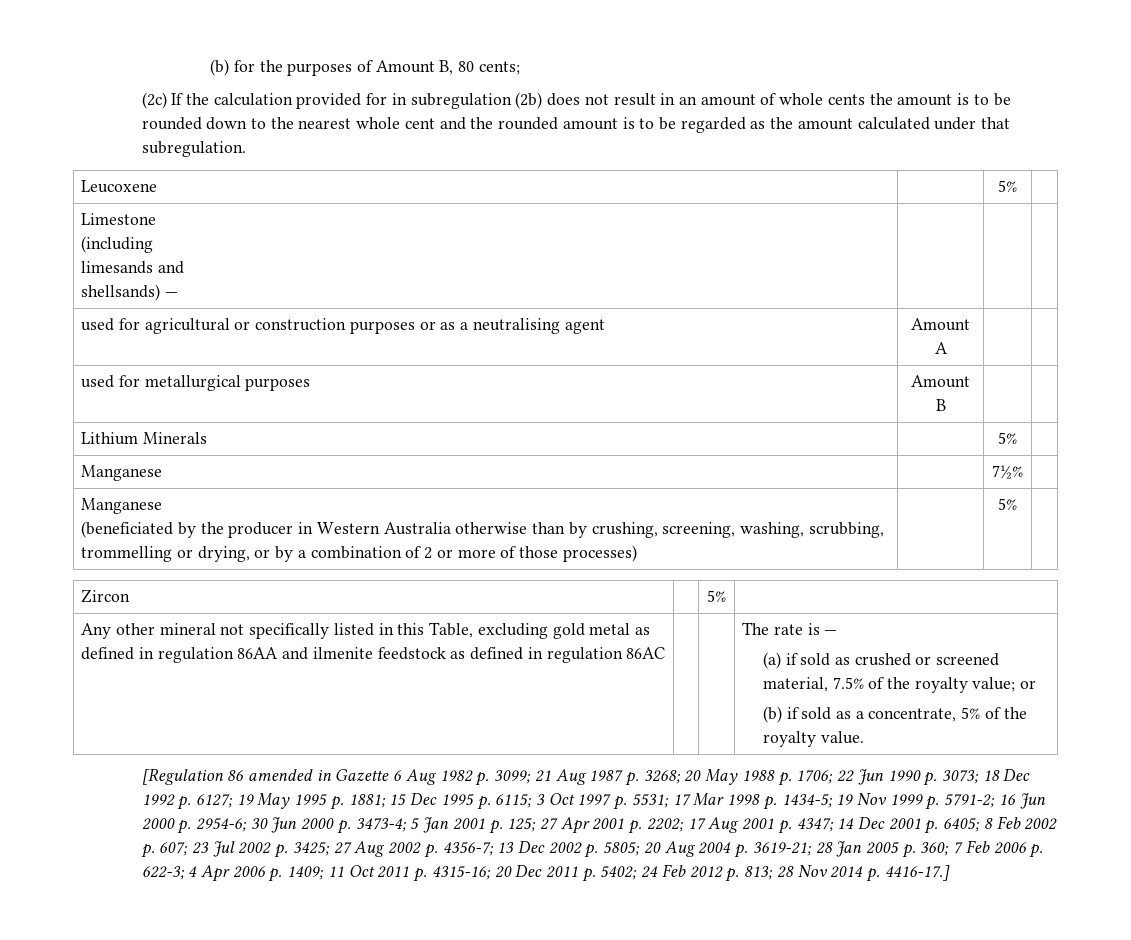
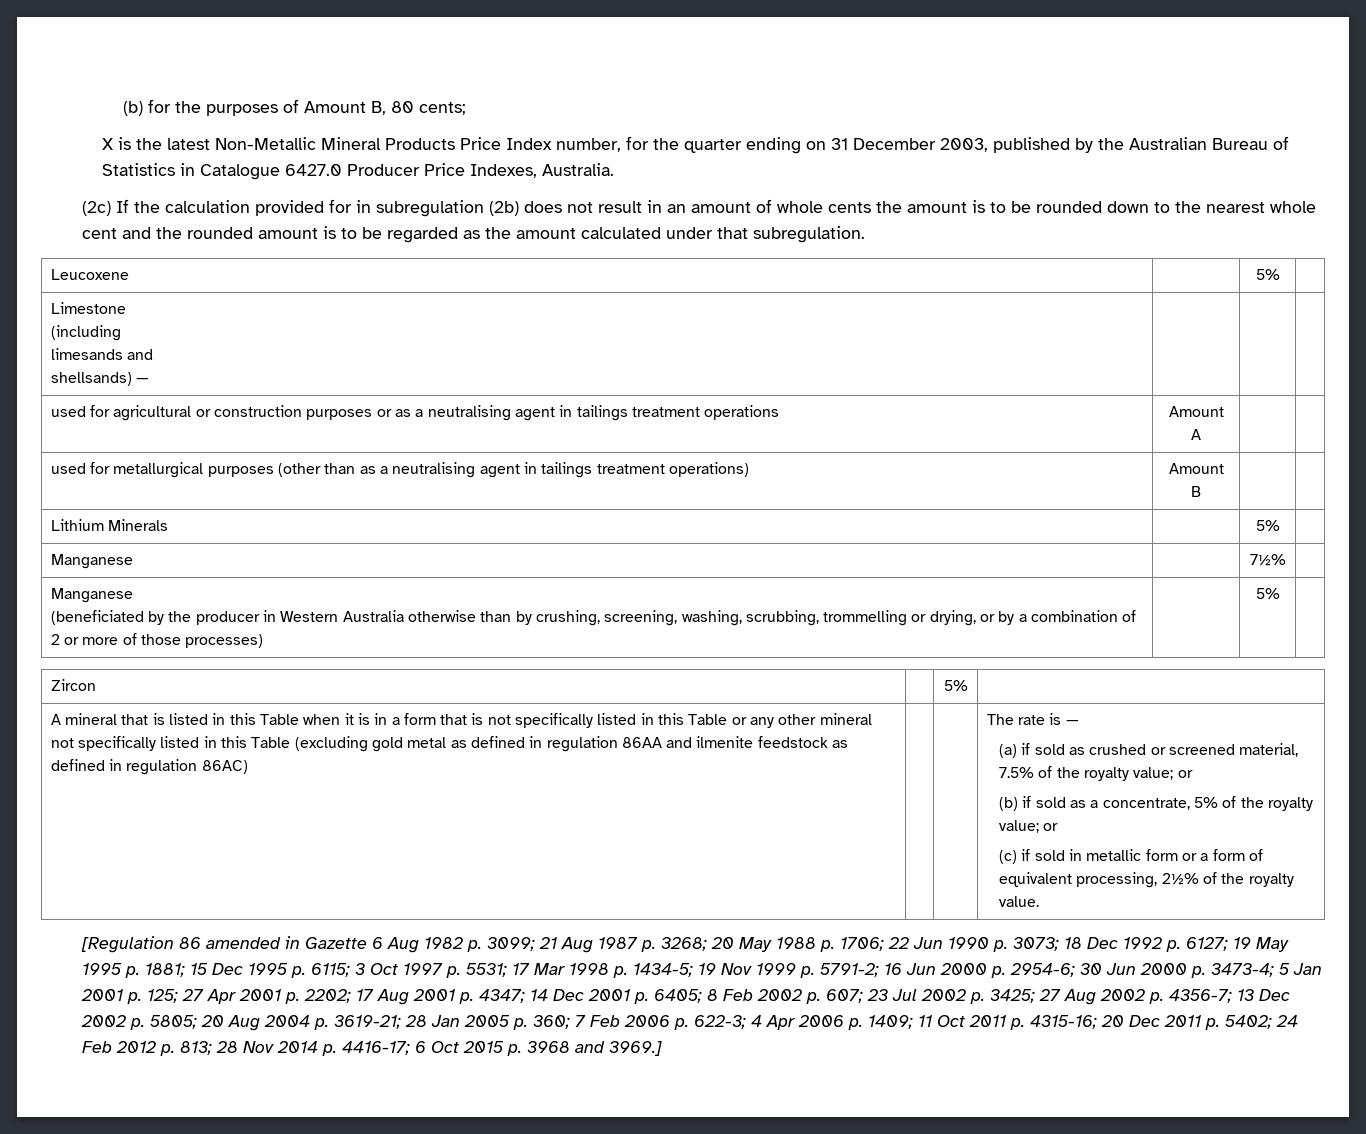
+ X is the latest Non-Metallic Mineral Products Price Index number, for the quarter ending on 31 December 2003, published by the Australian Bureau of Statistics in Catalogue 6427.0 Producer Price Indexes, Australia.
- used for agricultural or construction purposes or as a neutralising agent | Amount A | |
+ used for agricultural or construction purposes or as a neutralising agent in tailings treatment operations | Amount A | |
- used for metallurgical purposes | Amount B | |
+ used for metallurgical purposes (other than as a neutralising agent in tailings treatment operations) | Amount B | |
- Any other mineral not specifically listed in this Table, excluding gold metal as defined in regulation 86AA and ilmenite feedstock as defined in regulation 86AC
+ A mineral that is listed in this Table when it is in a form that is not specifically listed in this Table or any other mineral not specifically listed in this Table (excluding gold metal as defined in regulation 86AA and ilmenite feedstock as defined in regulation 86AC)
- (b) if sold as a concentrate, 5% of the royalty value.
+ (b) if sold as a concentrate, 5% of the royalty value; or
+ (c) if sold in metallic form or a form of equivalent processing, 2½% of the royalty value.
- 28 Nov 2014 p. 4416-17.]
+ 28 Nov 2014 p. 4416-17; 6 Oct 2015 p. 3968 and 3969.]

